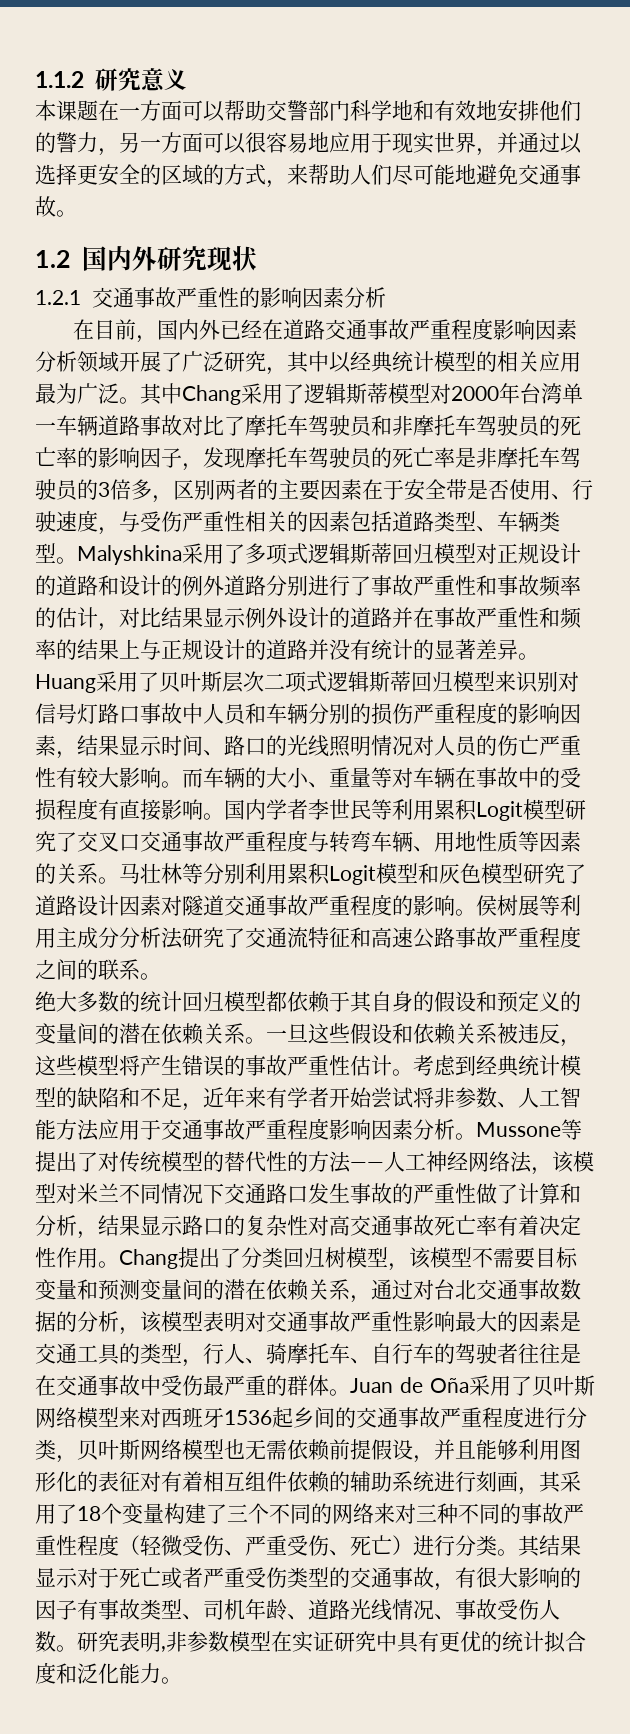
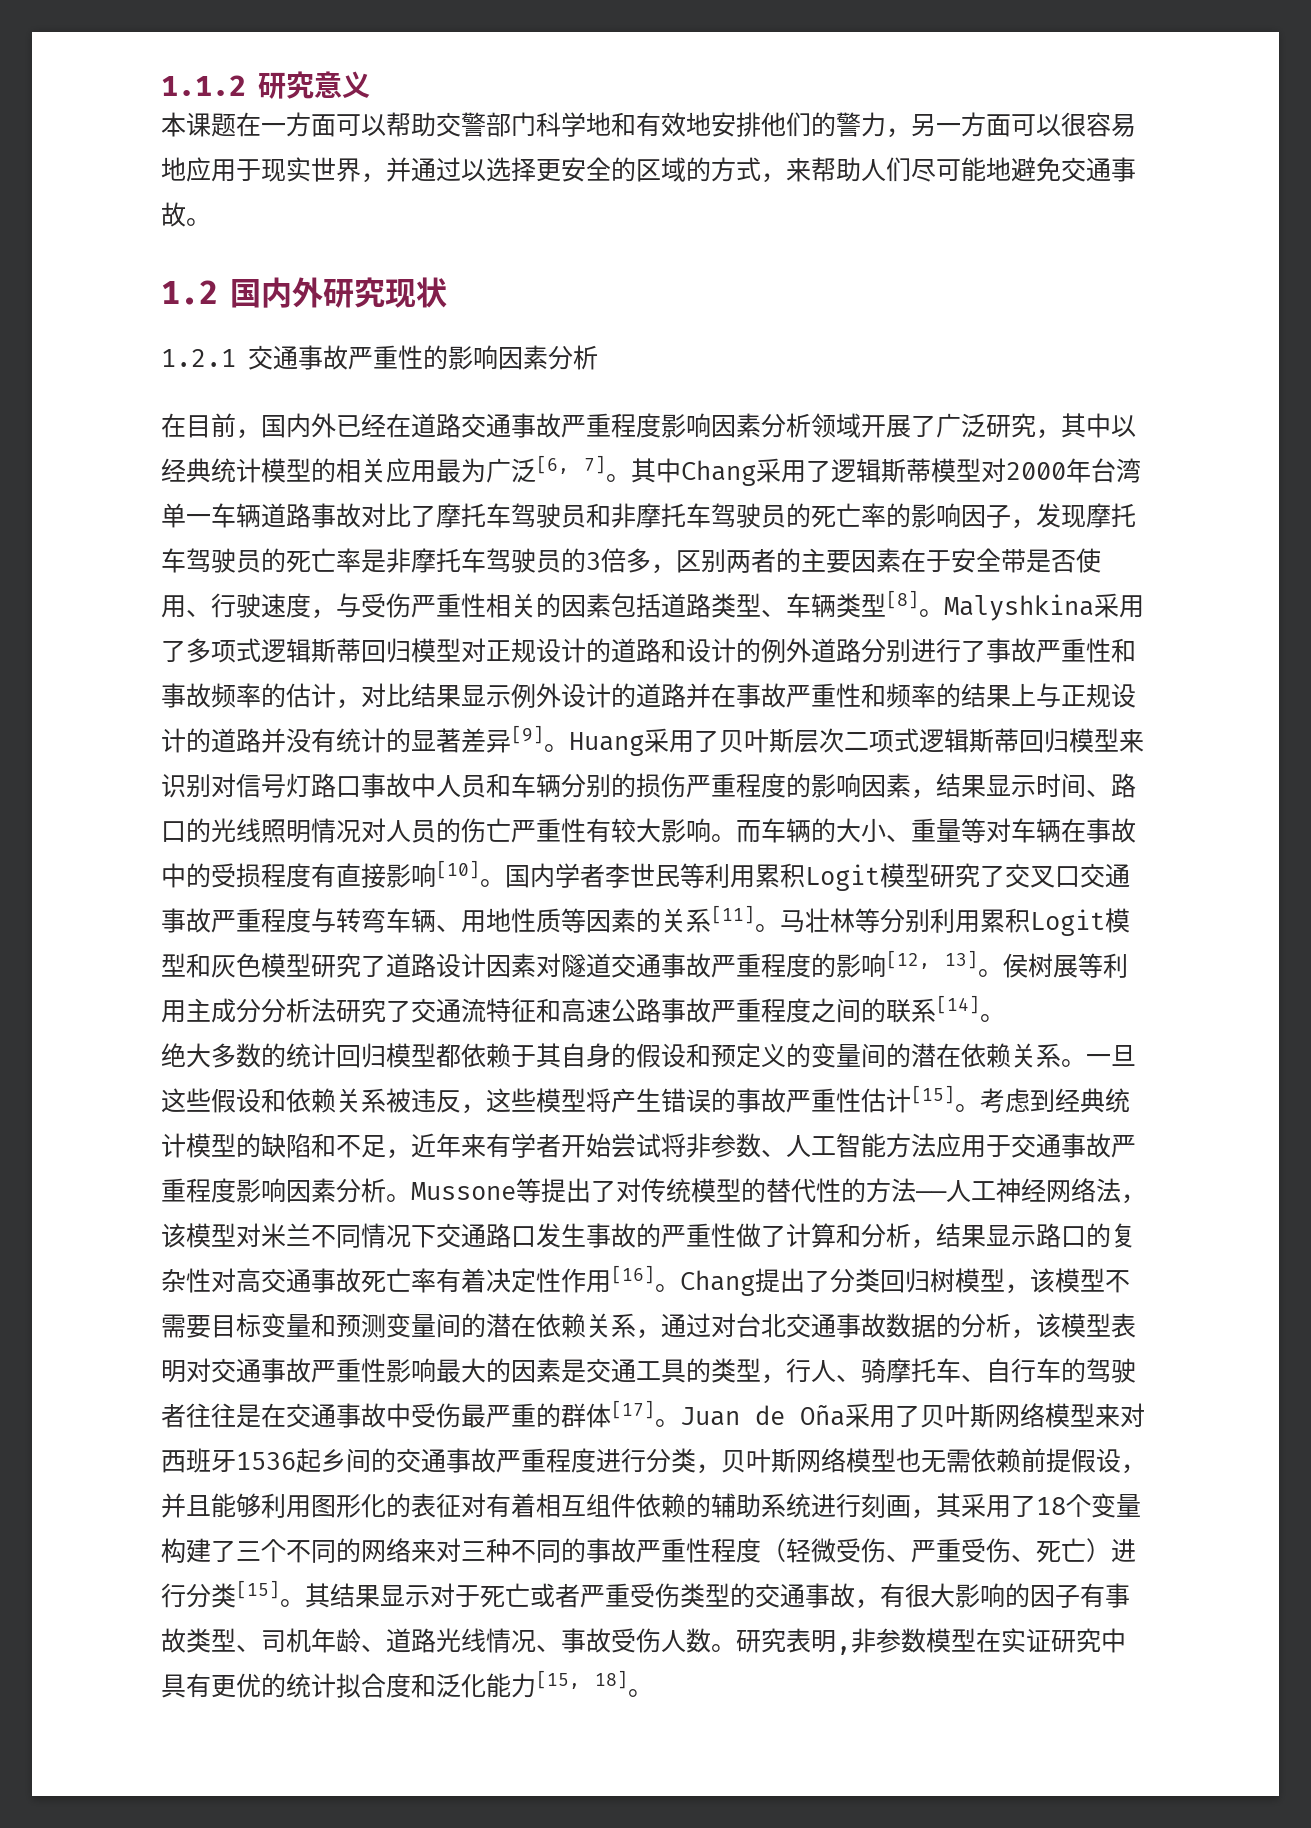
- 在目前，国内外已经在道路交通事故严重程度影响因素分析领域开展了广泛研究，其中以经典统计模型的相关应用最为广泛。
+ 在目前，国内外已经在道路交通事故严重程度影响因素分析领域开展了广泛研究，其中以经典统计模型的相关应用最为广泛[6, 7]。
- 其中Chang采用了逻辑斯蒂模型对2000年台湾单一车辆道路事故对比了摩托车驾驶员和非摩托车驾驶员的死亡率的影响因子，发现摩托车驾驶员的死亡率是非摩托车驾驶员的3倍多，区别两者的主要因素在于安全带是否使用、行驶速度，与受伤严重性相关的因素包括道路类型、车辆类型。
+ 其中Chang采用了逻辑斯蒂模型对2000年台湾单一车辆道路事故对比了摩托车驾驶员和非摩托车驾驶员的死亡率的影响因子，发现摩托车驾驶员的死亡率是非摩托车驾驶员的3倍多，区别两者的主要因素在于安全带是否使用、行驶速度，与受伤严重性相关的因素包括道路类型、车辆类型[8]。
- Malyshkina采用了多项式逻辑斯蒂回归模型对正规设计的道路和设计的例外道路分别进行了事故严重性和事故频率的估计，对比结果显示例外设计的道路并在事故严重性和频率的结果上与正规设计的道路并没有统计的显著差异。
+ Malyshkina采用了多项式逻辑斯蒂回归模型对正规设计的道路和设计的例外道路分别进行了事故严重性和事故频率的估计，对比结果显示例外设计的道路并在事故严重性和频率的结果上与正规设计的道路并没有统计的显著差异[9]。
- 而车辆的大小、重量等对车辆在事故中的受损程度有直接影响。
+ 而车辆的大小、重量等对车辆在事故中的受损程度有直接影响[10]。
- 国内学者李世民等利用累积Logit模型研究了交叉口交通事故严重程度与转弯车辆、用地性质等因素的关系。
+ 国内学者李世民等利用累积Logit模型研究了交叉口交通事故严重程度与转弯车辆、用地性质等因素的关系[11]。
- 马壮林等分别利用累积Logit模型和灰色模型研究了道路设计因素对隧道交通事故严重程度的影响。
+ 马壮林等分别利用累积Logit模型和灰色模型研究了道路设计因素对隧道交通事故严重程度的影响[12, 13]。
- 侯树展等利用主成分分析法研究了交通流特征和高速公路事故严重程度之间的联系。
+ 侯树展等利用主成分分析法研究了交通流特征和高速公路事故严重程度之间的联系[14]。
- 一旦这些假设和依赖关系被违反，这些模型将产生错误的事故严重性估计。
+ 一旦这些假设和依赖关系被违反，这些模型将产生错误的事故严重性估计[15]。
- Mussone等提出了对传统模型的替代性的方法——人工神经网络法，该模型对米兰不同情况下交通路口发生事故的严重性做了计算和分析，结果显示路口的复杂性对高交通事故死亡率有着决定性作用。
+ Mussone等提出了对传统模型的替代性的方法——人工神经网络法，该模型对米兰不同情况下交通路口发生事故的严重性做了计算和分析，结果显示路口的复杂性对高交通事故死亡率有着决定性作用[16]。
- Chang提出了分类回归树模型，该模型不需要目标变量和预测变量间的潜在依赖关系，通过对台北交通事故数据的分析，该模型表明对交通事故严重性影响最大的因素是交通工具的类型，行人、骑摩托车、自行车的驾驶者往往是在交通事故中受伤最严重的群体。
+ Chang提出了分类回归树模型，该模型不需要目标变量和预测变量间的潜在依赖关系，通过对台北交通事故数据的分析，该模型表明对交通事故严重性影响最大的因素是交通工具的类型，行人、骑摩托车、自行车的驾驶者往往是在交通事故中受伤最严重的群体[17]。
- Juan de Oña采用了贝叶斯网络模型来对西班牙1536起乡间的交通事故严重程度进行分类，贝叶斯网络模型也无需依赖前提假设，并且能够利用图形化的表征对有着相互组件依赖的辅助系统进行刻画，其采用了18个变量构建了三个不同的网络来对三种不同的事故严重性程度（轻微受伤、严重受伤、死亡）进行分类。
+ Juan de Oña采用了贝叶斯网络模型来对西班牙1536起乡间的交通事故严重程度进行分类，贝叶斯网络模型也无需依赖前提假设，并且能够利用图形化的表征对有着相互组件依赖的辅助系统进行刻画，其采用了18个变量构建了三个不同的网络来对三种不同的事故严重性程度（轻微受伤、严重受伤、死亡）进行分类[15]。
- 研究表明,非参数模型在实证研究中具有更优的统计拟合度和泛化能力。
+ 研究表明,非参数模型在实证研究中具有更优的统计拟合度和泛化能力[15, 18]。

